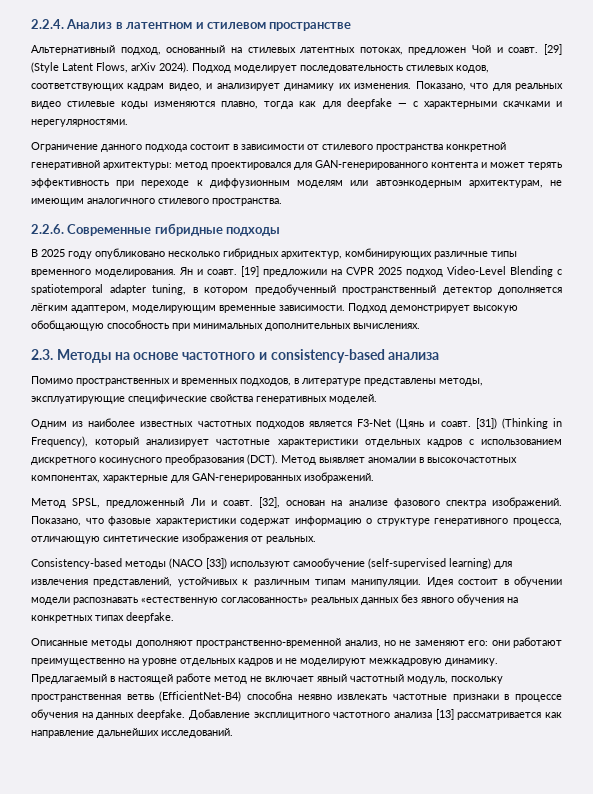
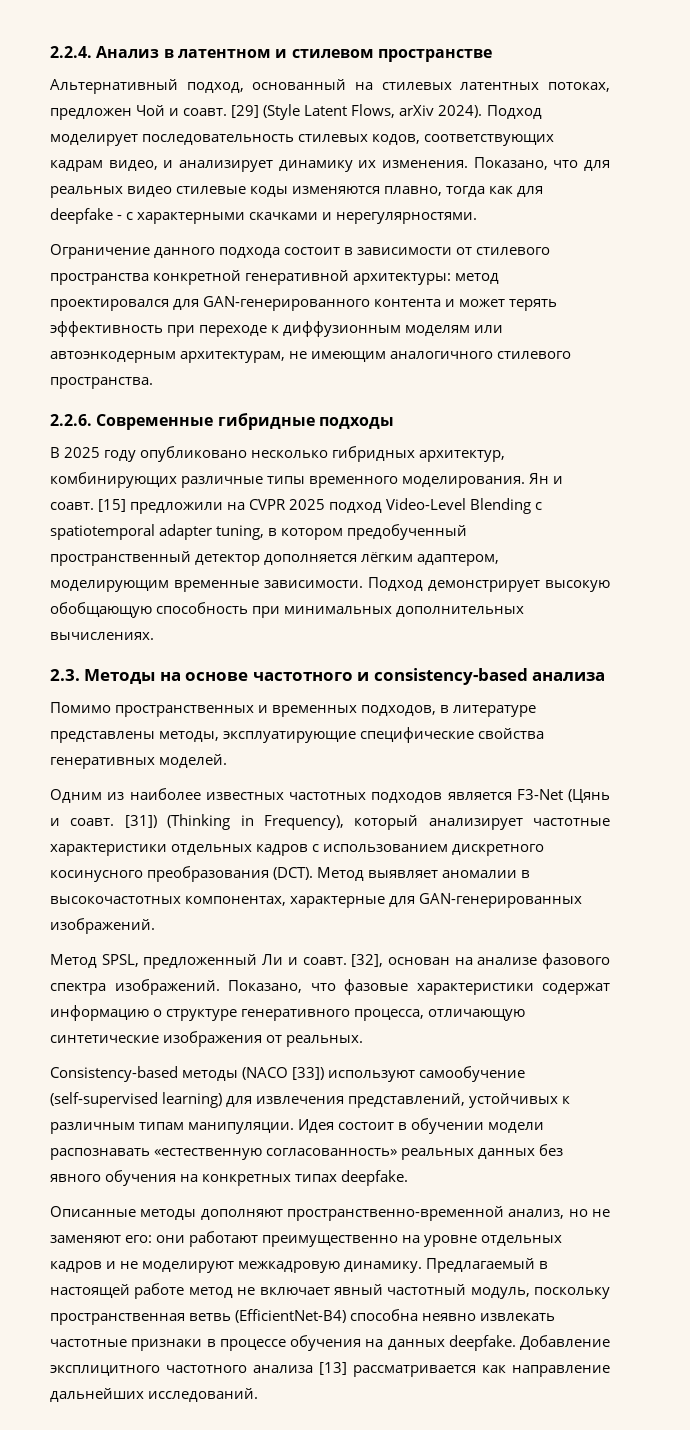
- Показано, что для реальных видео стилевые коды изменяются плавно, тогда как для deepfake — с характерными скачками и нерегулярностями.
+ Показано, что для реальных видео стилевые коды изменяются плавно, тогда как для deepfake - с характерными скачками и нерегулярностями.
- [19] предложили на CVPR 2025 подход Video-Level Blending с spatiotemporal adapter tuning, в котором предобученный пространственный детектор дополняется лёгким адаптером, моделирующим временные зависимости.
+ [15] предложили на CVPR 2025 подход Video-Level Blending с spatiotemporal adapter tuning, в котором предобученный пространственный детектор дополняется лёгким адаптером, моделирующим временные зависимости.

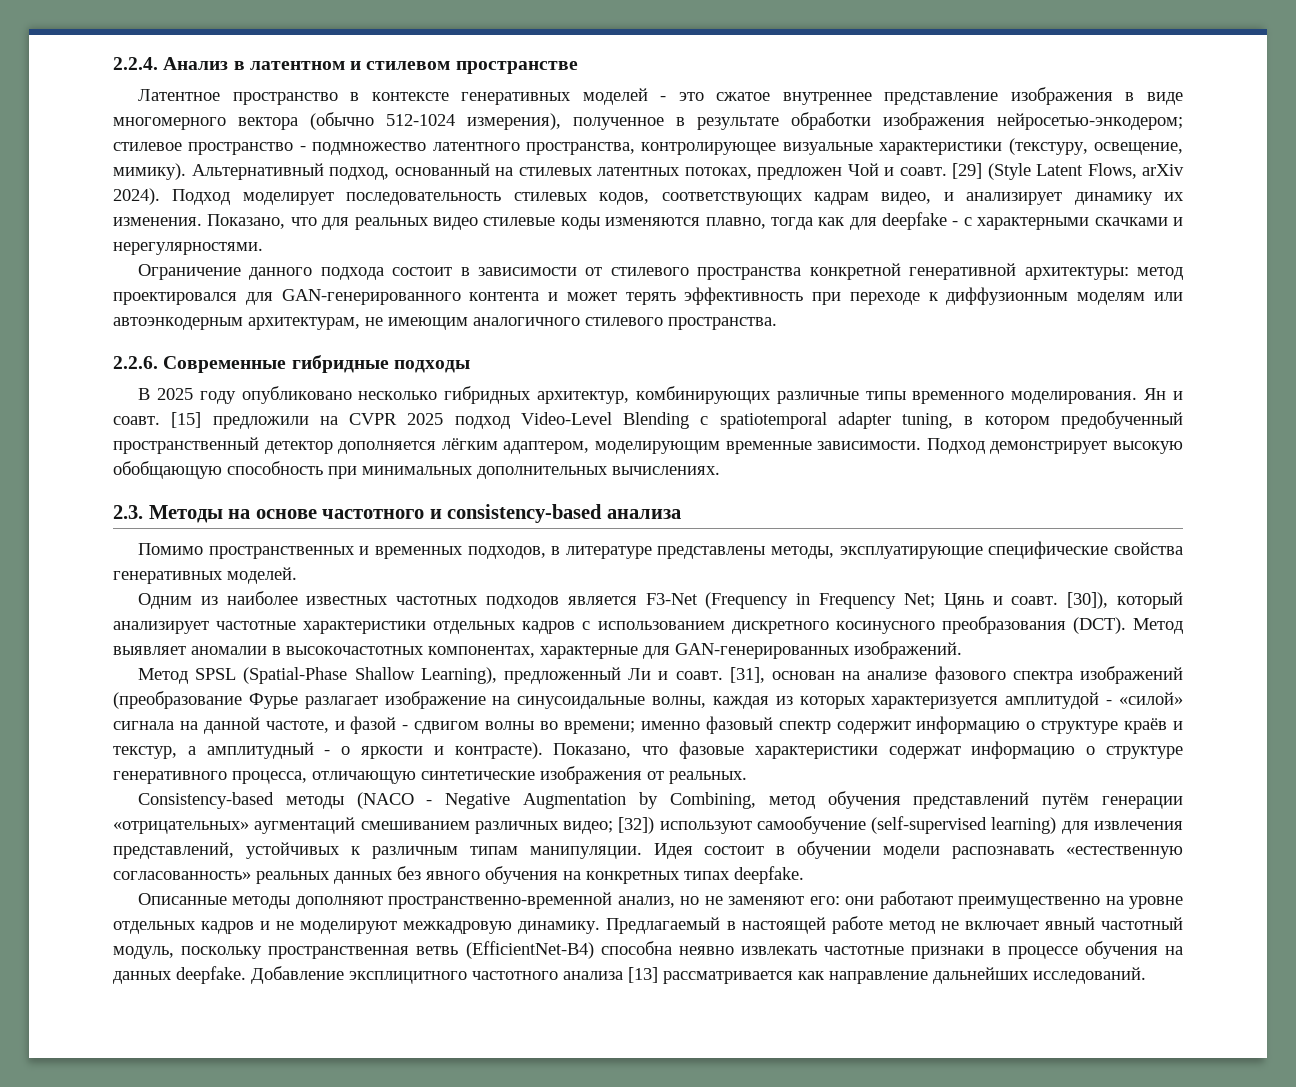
+ Латентное пространство в контексте генеративных моделей - это сжатое внутреннее представление изображения в виде многомерного вектора (обычно 512-1024 измерения), полученное в результате обработки изображения нейросетью-энкодером; стилевое пространство - подмножество латентного пространства, контролирующее визуальные характеристики (текстуру, освещение, мимику).
- Одним из наиболее известных частотных подходов является F3-Net (Цянь и соавт. [31]) (Thinking in Frequency), который анализирует частотные характеристики отдельных кадров с использованием дискретного косинусного преобразования (DCT).
+ Одним из наиболее известных частотных подходов является F3-Net (Frequency in Frequency Net; Цянь и соавт. [30]), который анализирует частотные характеристики отдельных кадров с использованием дискретного косинусного преобразования (DCT).
- Метод SPSL, предложенный Ли и соавт.
+ Метод SPSL (Spatial-Phase Shallow Learning), предложенный Ли и соавт.
- [32], основан на анализе фазового спектра изображений.
+ [31], основан на анализе фазового спектра изображений (преобразование Фурье разлагает изображение на синусоидальные волны, каждая из которых характеризуется амплитудой - «силой» сигнала на данной частоте, и фазой - сдвигом волны во времени; именно фазовый спектр содержит информацию о структуре краёв и текстур, а амплитудный - о яркости и контрасте).
- Consistency-based методы (NACO [33]) используют самообучение (self-supervised learning) для извлечения представлений, устойчивых к различным типам манипуляции.
+ Consistency-based методы (NACO - Negative Augmentation by Combining, метод обучения представлений путём генерации «отрицательных» аугментаций смешиванием различных видео; [32]) используют самообучение (self-supervised learning) для извлечения представлений, устойчивых к различным типам манипуляции.

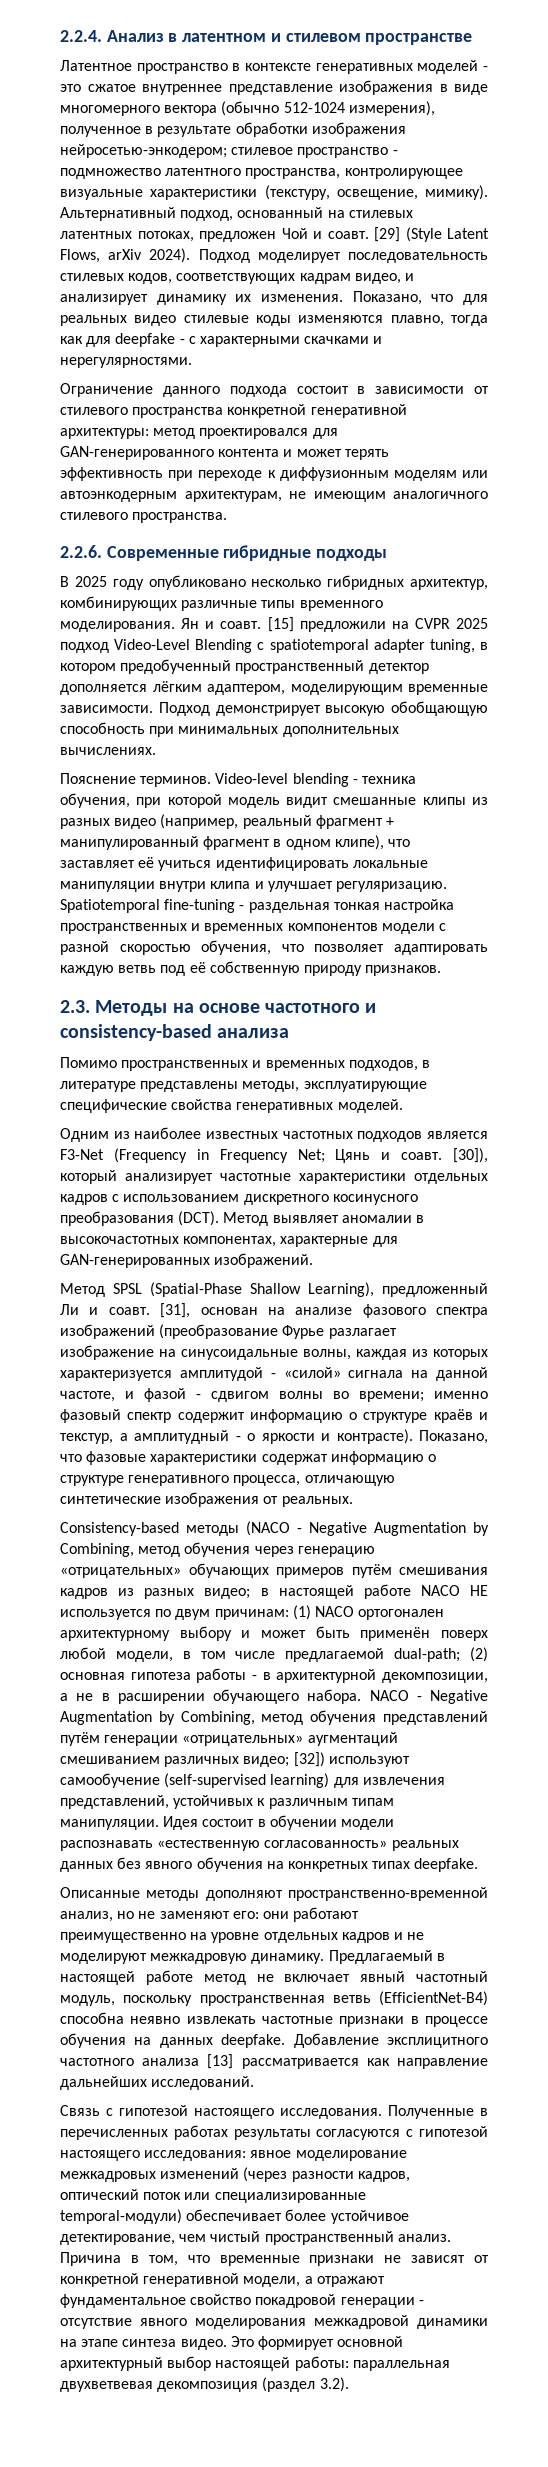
+ Пояснение терминов. Video-level blending - техника обучения, при которой модель видит смешанные клипы из разных видео (например, реальный фрагмент + манипулированный фрагмент в одном клипе), что заставляет её учиться идентифицировать локальные манипуляции внутри клипа и улучшает регуляризацию. Spatiotemporal fine-tuning - раздельная тонкая настройка пространственных и временных компонентов модели с разной скоростью обучения, что позволяет адаптировать каждую ветвь под её собственную природу признаков.
- Consistency-based методы (NACO - Negative Augmentation by Combining, метод обучения представлений путём генерации «отрицательных» аугментаций смешиванием различных видео; [32]) используют самообучение (self-supervised learning) для извлечения представлений, устойчивых к различным типам манипуляции.
+ Consistency-based методы (NACO - Negative Augmentation by Combining, метод обучения через генерацию «отрицательных» обучающих примеров путём смешивания кадров из разных видео; в настоящей работе NACO НЕ используется по двум причинам: (1) NACO ортогонален архитектурному выбору и может быть применён поверх любой модели, в том числе предлагаемой dual-path; (2) основная гипотеза работы - в архитектурной декомпозиции, а не в расширении обучающего набора. NACO - Negative Augmentation by Combining, метод обучения представлений путём генерации «отрицательных» аугментаций смешиванием различных видео; [32]) используют самообучение (self-supervised learning) для извлечения представлений, устойчивых к различным типам манипуляции.
+ Связь с гипотезой настоящего исследования. Полученные в перечисленных работах результаты согласуются с гипотезой настоящего исследования: явное моделирование межкадровых изменений (через разности кадров, оптический поток или специализированные temporal-модули) обеспечивает более устойчивое детектирование, чем чистый пространственный анализ. Причина в том, что временные признаки не зависят от конкретной генеративной модели, а отражают фундаментальное свойство покадровой генерации - отсутствие явного моделирования межкадровой динамики на этапе синтеза видео. Это формирует основной архитектурный выбор настоящей работы: параллельная двухветвевая декомпозиция (раздел 3.2).

